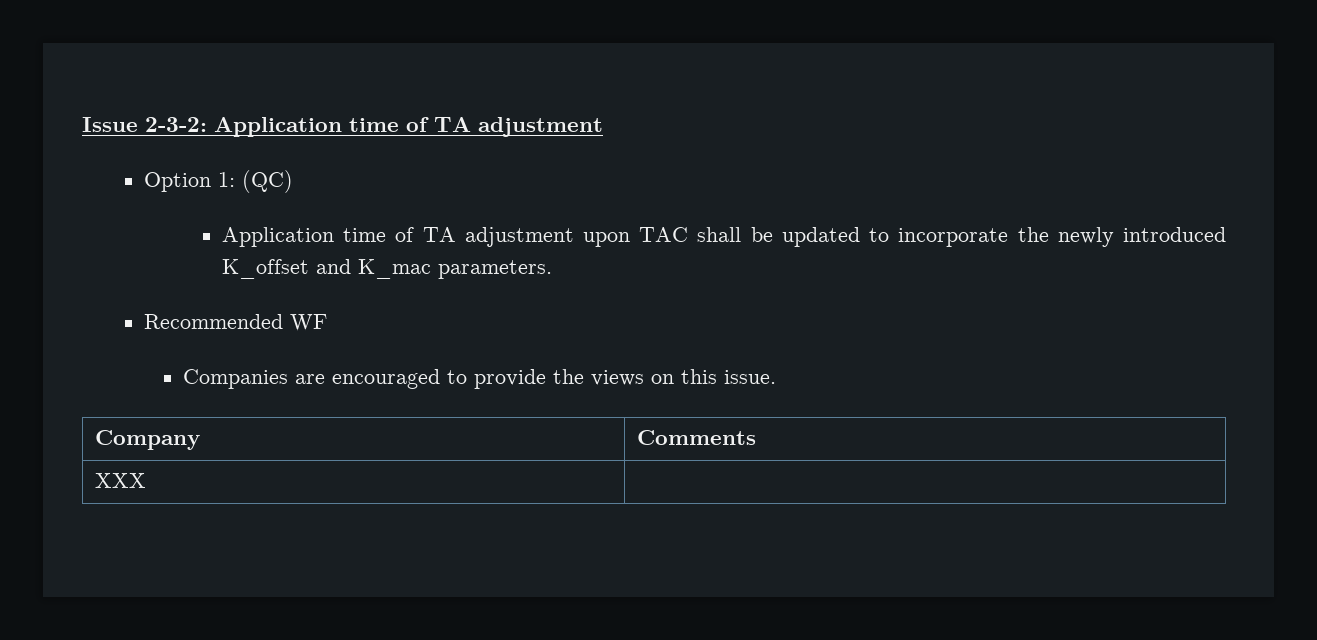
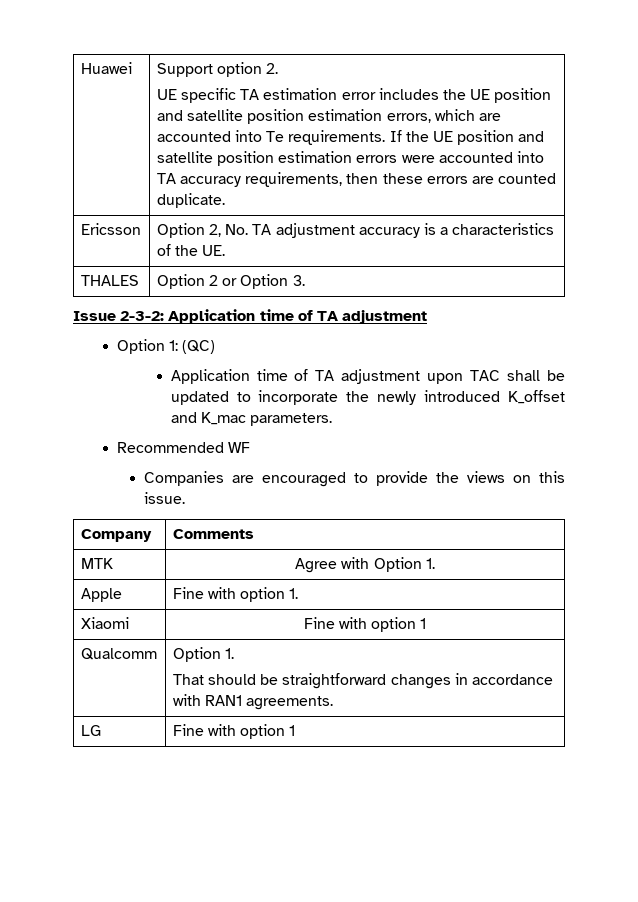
+ Huawei | Support option 2.
+ UE specific TA estimation error includes the UE position and satellite position estimation errors, which are accounted into Te requirements. If the UE position and satellite position estimation errors were accounted into TA accuracy requirements, then these errors are counted duplicate.
+ Ericsson | Option 2, No. TA adjustment accuracy is a characteristics of the UE.
+ THALES | Option 2 or Option 3.
- XXX |
+ MTK | Agree with Option 1.
+ Apple | Fine with option 1.
+ Xiaomi | Fine with option 1
+ Qualcomm | Option 1.
+ That should be straightforward changes in accordance with RAN1 agreements.
+ LG | Fine with option 1

